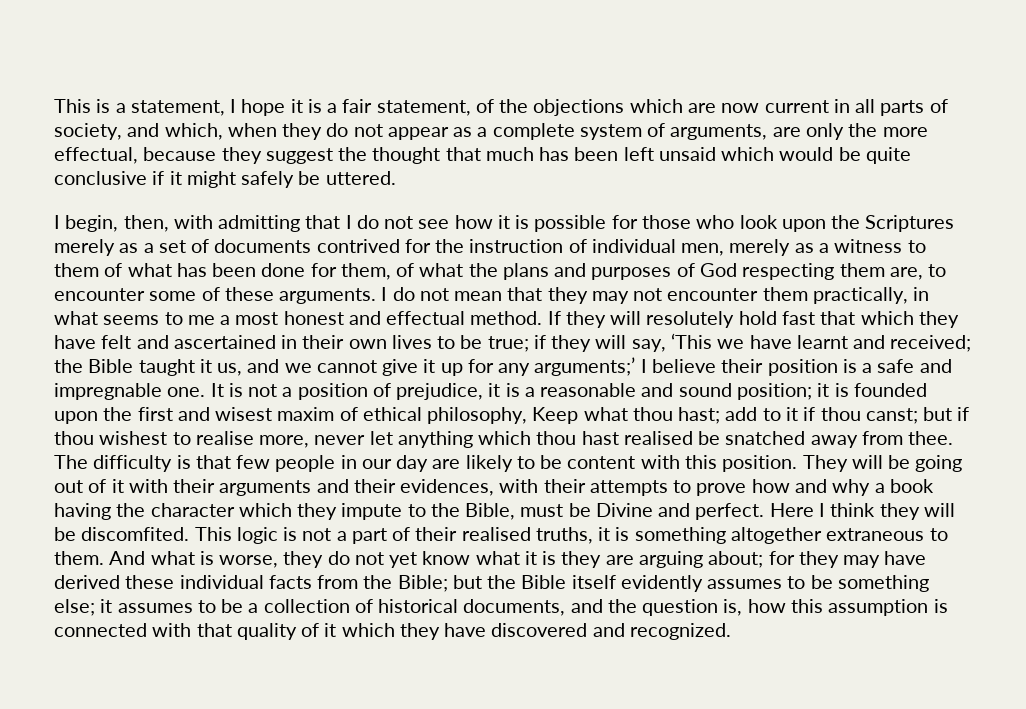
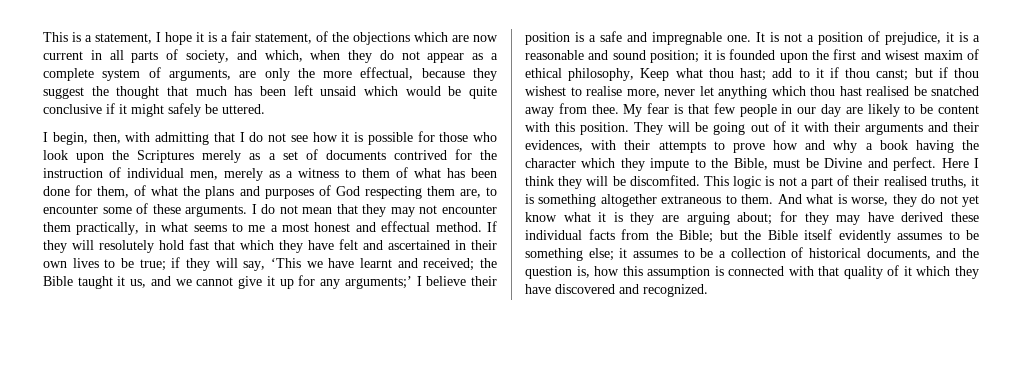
- The difficulty is that few people in our day are likely to be content with this position.
+ My fear is that few people in our day are likely to be content with this position.

